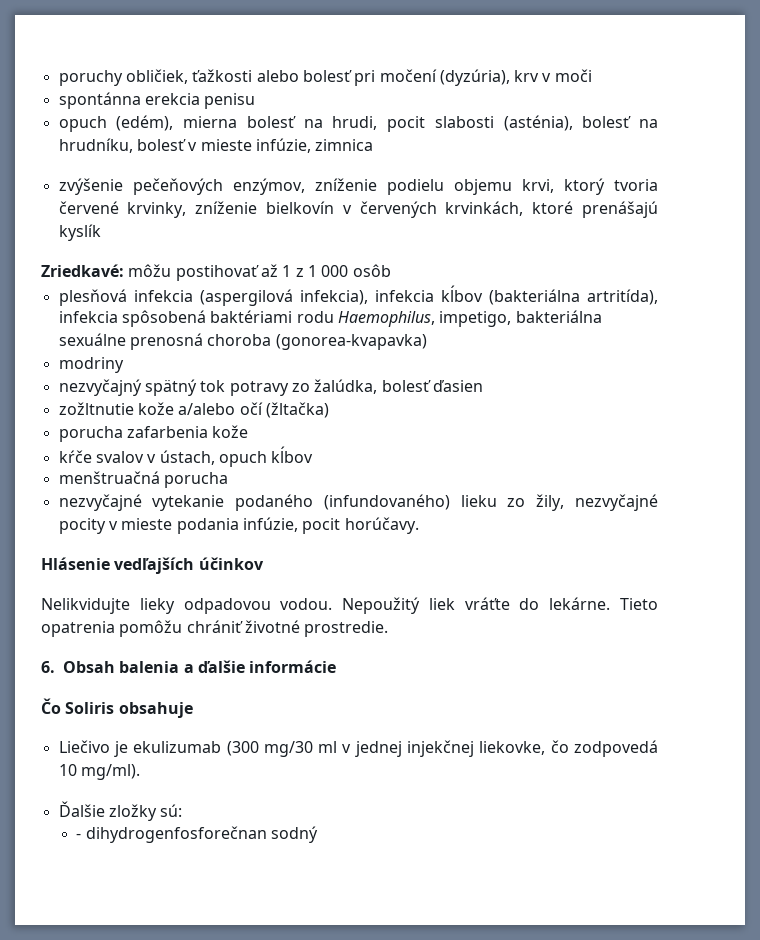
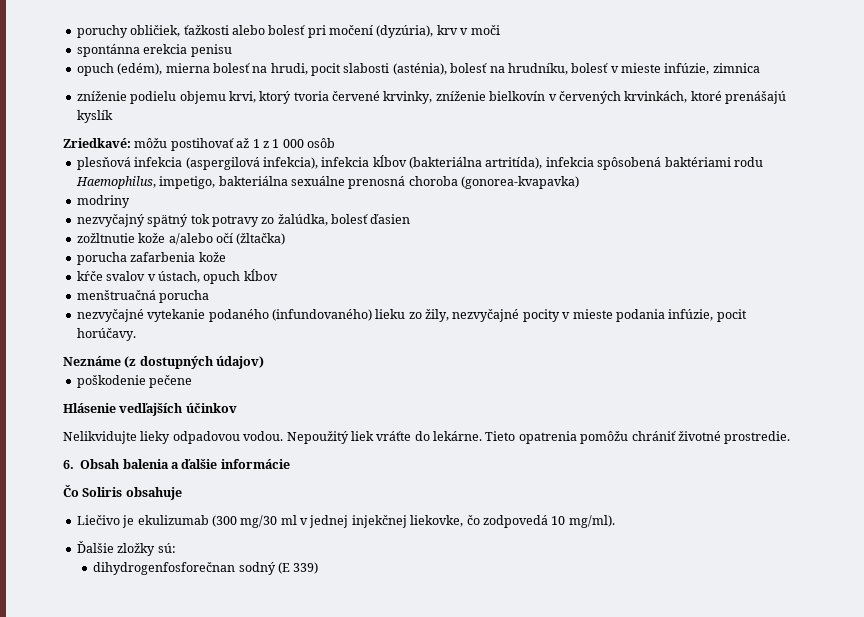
- zvýšenie pečeňových enzýmov, zníženie podielu objemu krvi, ktorý tvoria červené krvinky, zníženie bielkovín v červených krvinkách, ktoré prenášajú kyslík
+ zníženie podielu objemu krvi, ktorý tvoria červené krvinky, zníženie bielkovín v červených krvinkách, ktoré prenášajú kyslík
+ Neznáme (z dostupných údajov)
+ poškodenie pečene
- - dihydrogenfosforečnan sodný
+ dihydrogenfosforečnan sodný (E 339)

